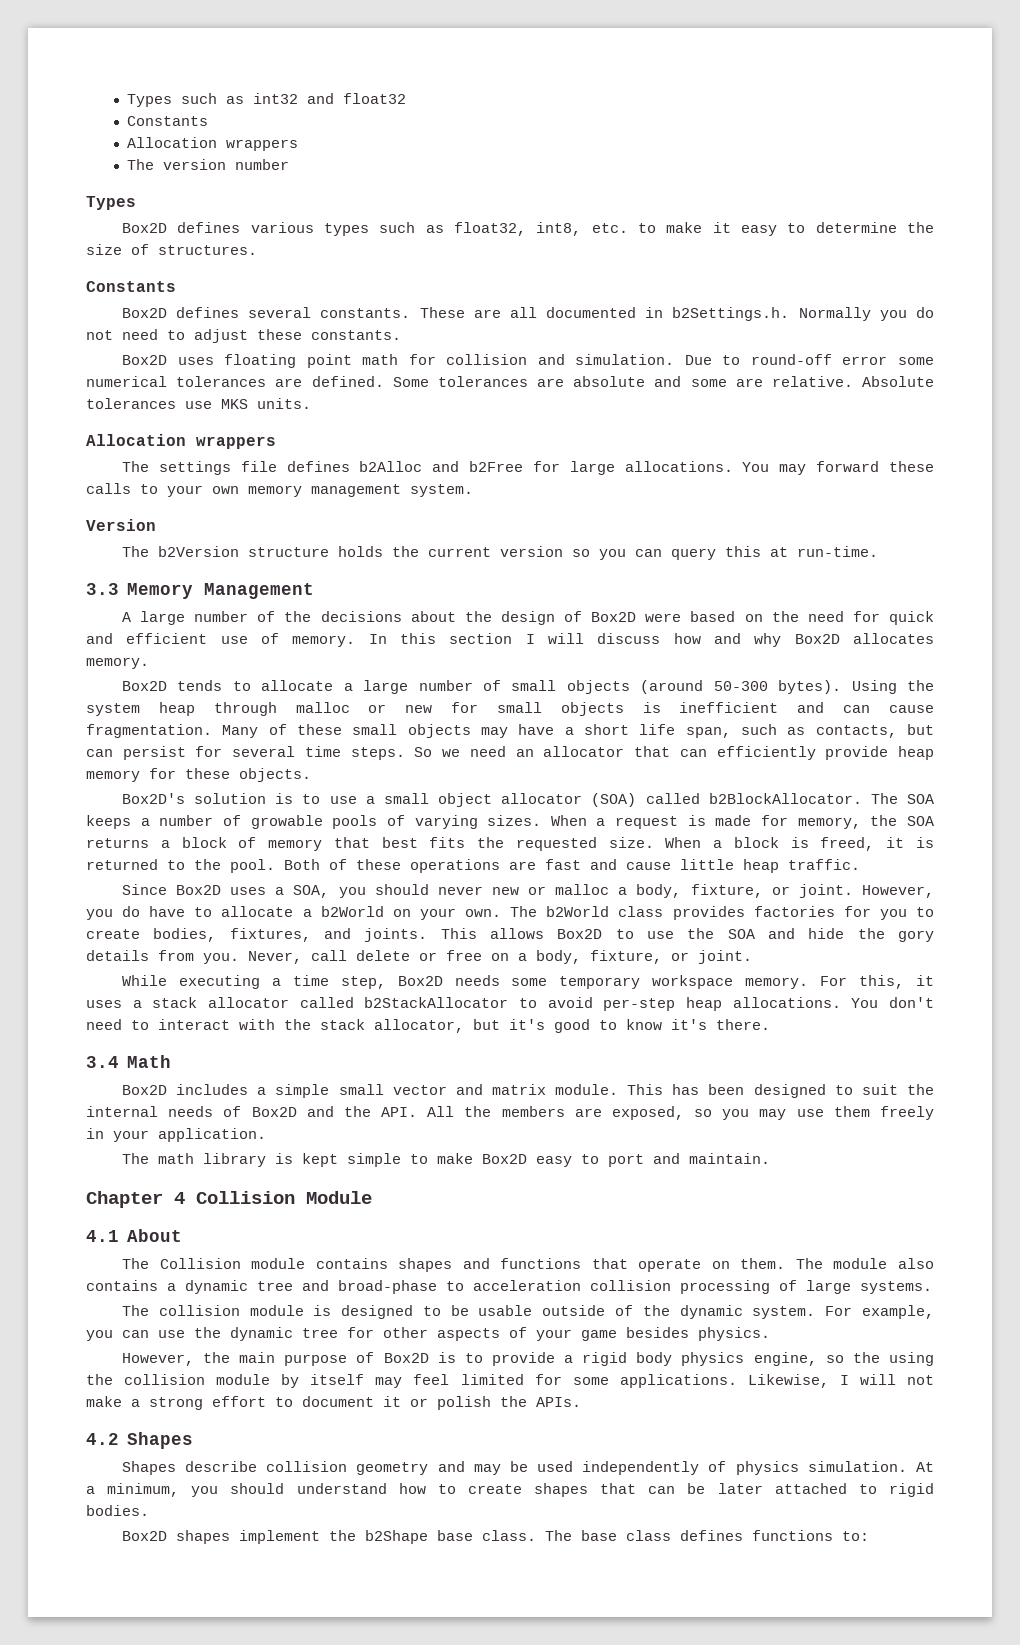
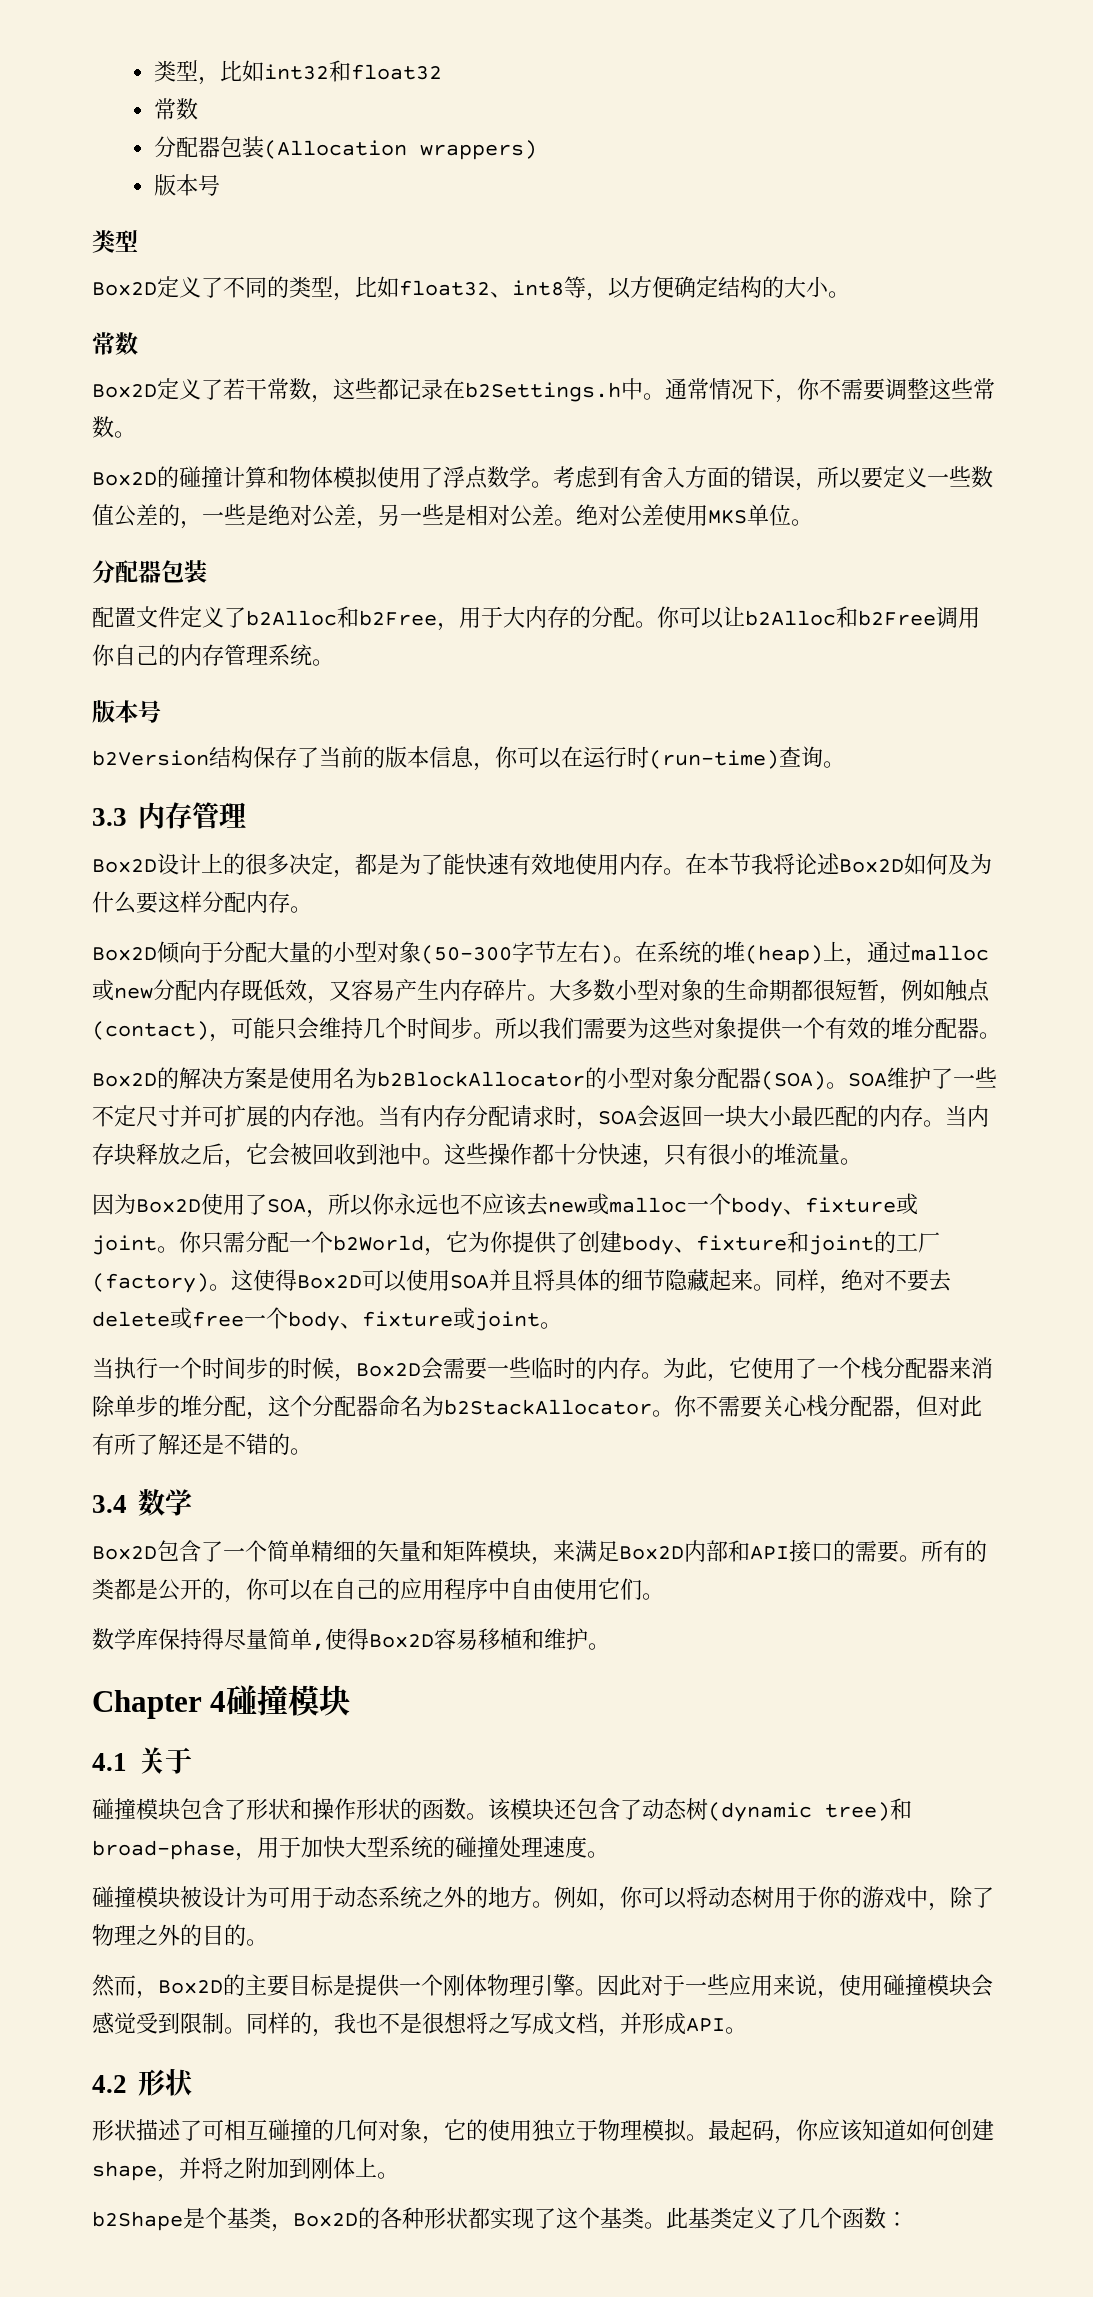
- Types such as int32 and float32
- Constants
- Allocation wrappers
- The version number
- Types
- Box2D defines various types such as float32, int8, etc. to make it easy to determine the size of structures.
- Constants
- Box2D defines several constants. These are all documented in b2Settings.h. Normally you do not need to adjust these constants.
- Box2D uses floating point math for collision and simulation. Due to round-off error some numerical tolerances are defined. Some tolerances are absolute and some are relative. Absolute tolerances use MKS units.
- Allocation wrappers
- The settings file defines b2Alloc and b2Free for large allocations. You may forward these calls to your own memory management system.
- Version
- The b2Version structure holds the current version so you can query this at run-time.
- 3.3 Memory Management
- A large number of the decisions about the design of Box2D were based on the need for quick and efficient use of memory. In this section I will discuss how and why Box2D allocates memory.
- Box2D tends to allocate a large number of small objects (around 50-300 bytes). Using the system heap through malloc or new for small objects is inefficient and can cause fragmentation. Many of these small objects may have a short life span, such as contacts, but can persist for several time steps. So we need an allocator that can efficiently provide heap memory for these objects.
- Box2D's solution is to use a small object allocator (SOA) called b2BlockAllocator. The SOA keeps a number of growable pools of varying sizes. When a request is made for memory, the SOA returns a block of memory that best fits the requested size. When a block is freed, it is returned to the pool. Both of these operations are fast and cause little heap traffic.
- Since Box2D uses a SOA, you should never new or malloc a body, fixture, or joint. However, you do have to allocate a b2World on your own. The b2World class provides factories for you to create bodies, fixtures, and joints. This allows Box2D to use the SOA and hide the gory details from you. Never, call delete or free on a body, fixture, or joint.
- While executing a time step, Box2D needs some temporary workspace memory. For this, it uses a stack allocator called b2StackAllocator to avoid per-step heap allocations. You don't need to interact with the stack allocator, but it's good to know it's there.
+ 类型，比如int32和float32
+ 常数
+ 分配器包装(Allocation wrappers)
+ 版本号
+ 类型
+ Box2D定义了不同的类型，比如float32、int8等，以方便确定结构的大小。
+ 常数
+ Box2D定义了若干常数，这些都记录在b2Settings.h中。通常情况下，你不需要调整这些常数。
+ Box2D的碰撞计算和物体模拟使用了浮点数学。考虑到有舍入方面的错误，所以要定义一些数值公差的，一些是绝对公差，另一些是相对公差。绝对公差使用MKS单位。
+ 分配器包装
+ 配置文件定义了b2Alloc和b2Free，用于大内存的分配。你可以让b2Alloc和b2Free调用你自己的内存管理系统。
+ 版本号
+ b2Version结构保存了当前的版本信息，你可以在运行时(run-time)查询。
+ 3.3内存管理
+ Box2D设计上的很多决定，都是为了能快速有效地使用内存。在本节我将论述Box2D如何及为什么要这样分配内存。
+ Box2D倾向于分配大量的小型对象(50-300字节左右)。在系统的堆(heap)上，通过malloc或new分配内存既低效，又容易产生内存碎片。大多数小型对象的生命期都很短暂，例如触点(contact)，可能只会维持几个时间步。所以我们需要为这些对象提供一个有效的堆分配器。
+ Box2D的解决方案是使用名为b2BlockAllocator的小型对象分配器(SOA)。SOA维护了一些不定尺寸并可扩展的内存池。当有内存分配请求时，SOA会返回一块大小最匹配的内存。当内存块释放之后，它会被回收到池中。这些操作都十分快速，只有很小的堆流量。
+ 因为Box2D使用了SOA，所以你永远也不应该去new或malloc一个body、fixture或joint。你只需分配一个b2World，它为你提供了创建body、fixture和joint的工厂(factory)。这使得Box2D可以使用SOA并且将具体的细节隐藏起来。同样，绝对不要去delete或free一个body、fixture或joint。
+ 当执行一个时间步的时候，Box2D会需要一些临时的内存。为此，它使用了一个栈分配器来消除单步的堆分配，这个分配器命名为b2StackAllocator。你不需要关心栈分配器，但对此有所了解还是不错的。
- 3.4 Math
- Box2D includes a simple small vector and matrix module. This has been designed to suit the internal needs of Box2D and the API. All the members are exposed, so you may use them freely in your application.
- The math library is kept simple to make Box2D easy to port and maintain.
+ 3.4数学
+ Box2D包含了一个简单精细的矢量和矩阵模块，来满足Box2D内部和API接口的需要。所有的类都是公开的，你可以在自己的应用程序中自由使用它们。
+ 数学库保持得尽量简单,使得Box2D容易移植和维护。
- Chapter 4 Collision Module
+ Chapter 4碰撞模块
- 4.1 About
- The Collision module contains shapes and functions that operate on them. The module also contains a dynamic tree and broad-phase to acceleration collision processing of large systems.
- The collision module is designed to be usable outside of the dynamic system. For example, you can use the dynamic tree for other aspects of your game besides physics.
- However, the main purpose of Box2D is to provide a rigid body physics engine, so the using the collision module by itself may feel limited for some applications. Likewise, I will not make a strong effort to document it or polish the APIs.
- 4.2 Shapes
- Shapes describe collision geometry and may be used independently of physics simulation. At a minimum, you should understand how to create shapes that can be later attached to rigid bodies.
- Box2D shapes implement the b2Shape base class. The base class defines functions to:
+ 4.1关于
+ 碰撞模块包含了形状和操作形状的函数。该模块还包含了动态树(dynamic tree)和broad-phase，用于加快大型系统的碰撞处理速度。
+ 碰撞模块被设计为可用于动态系统之外的地方。例如，你可以将动态树用于你的游戏中，除了物理之外的目的。
+ 然而，Box2D的主要目标是提供一个刚体物理引擎。因此对于一些应用来说，使用碰撞模块会感觉受到限制。同样的，我也不是很想将之写成文档，并形成API。
+ 4.2形状
+ 形状描述了可相互碰撞的几何对象，它的使用独立于物理模拟。最起码，你应该知道如何创建shape，并将之附加到刚体上。
+ b2Shape是个基类，Box2D的各种形状都实现了这个基类。此基类定义了几个函数：

